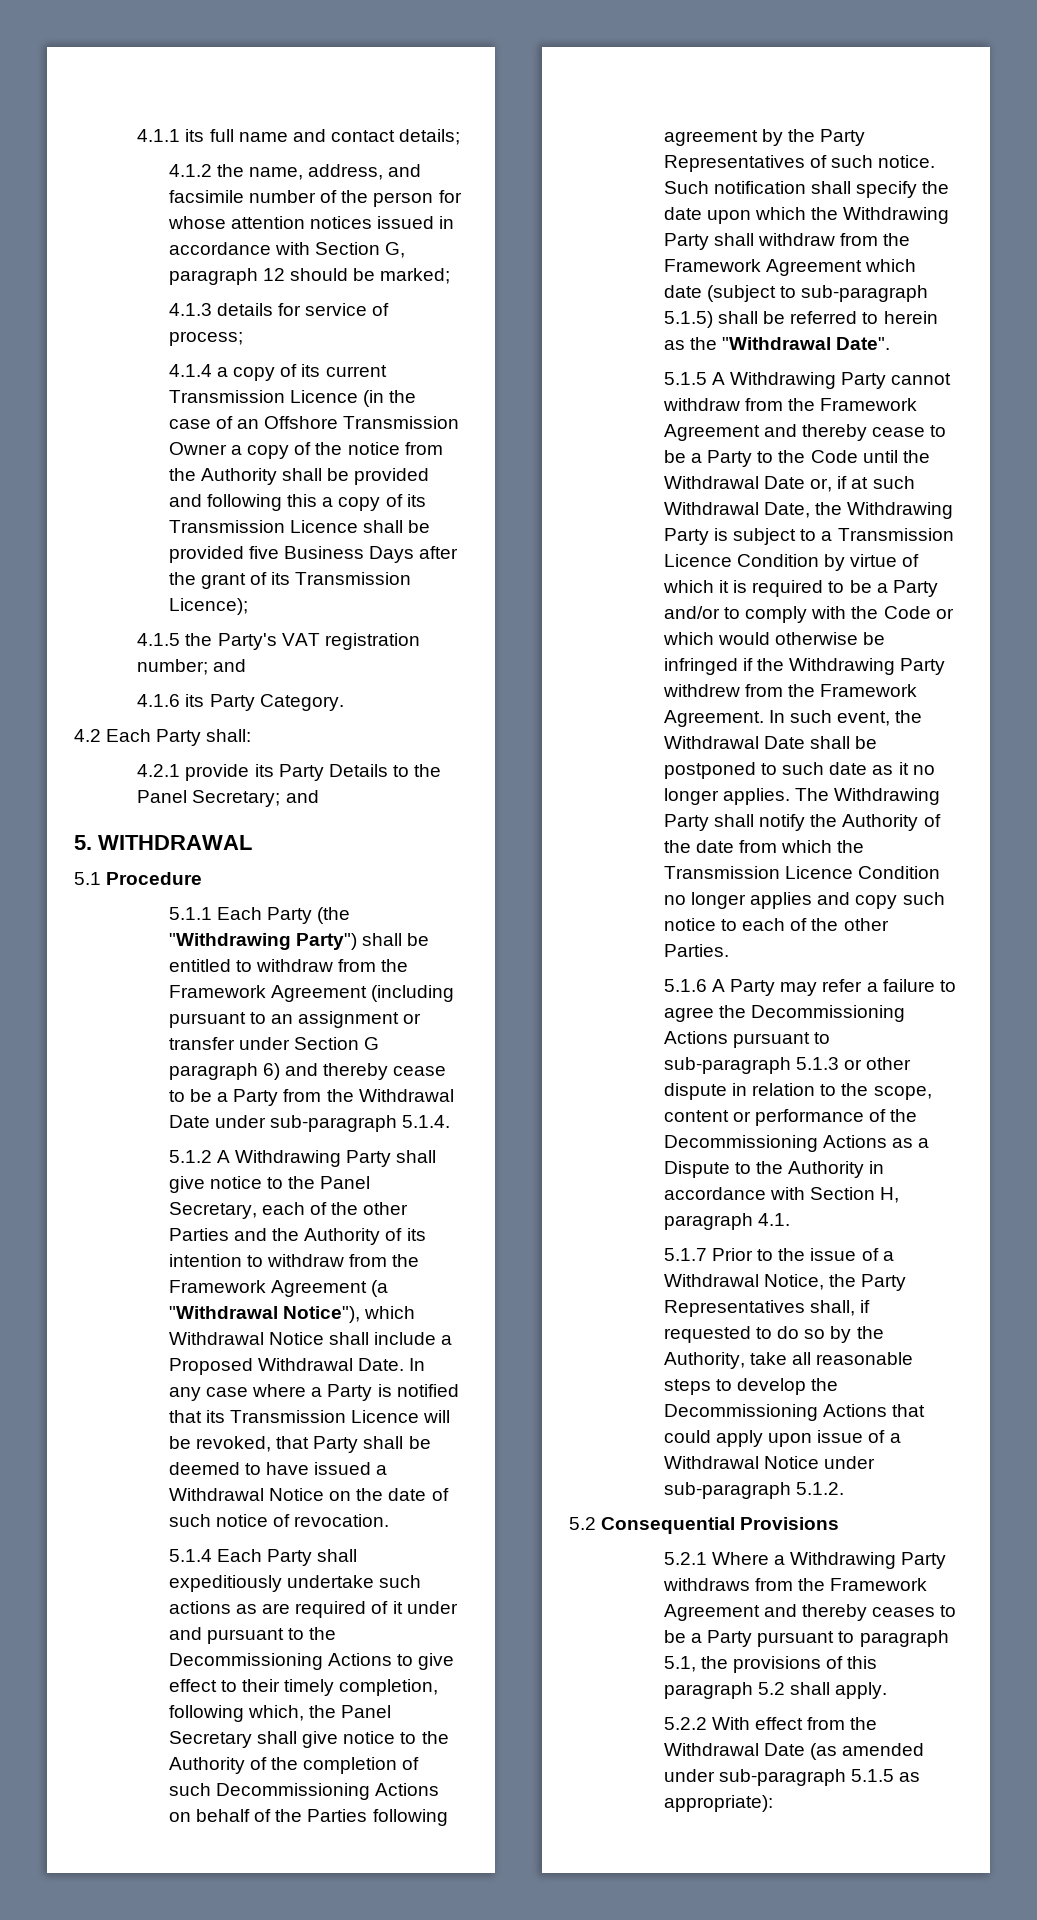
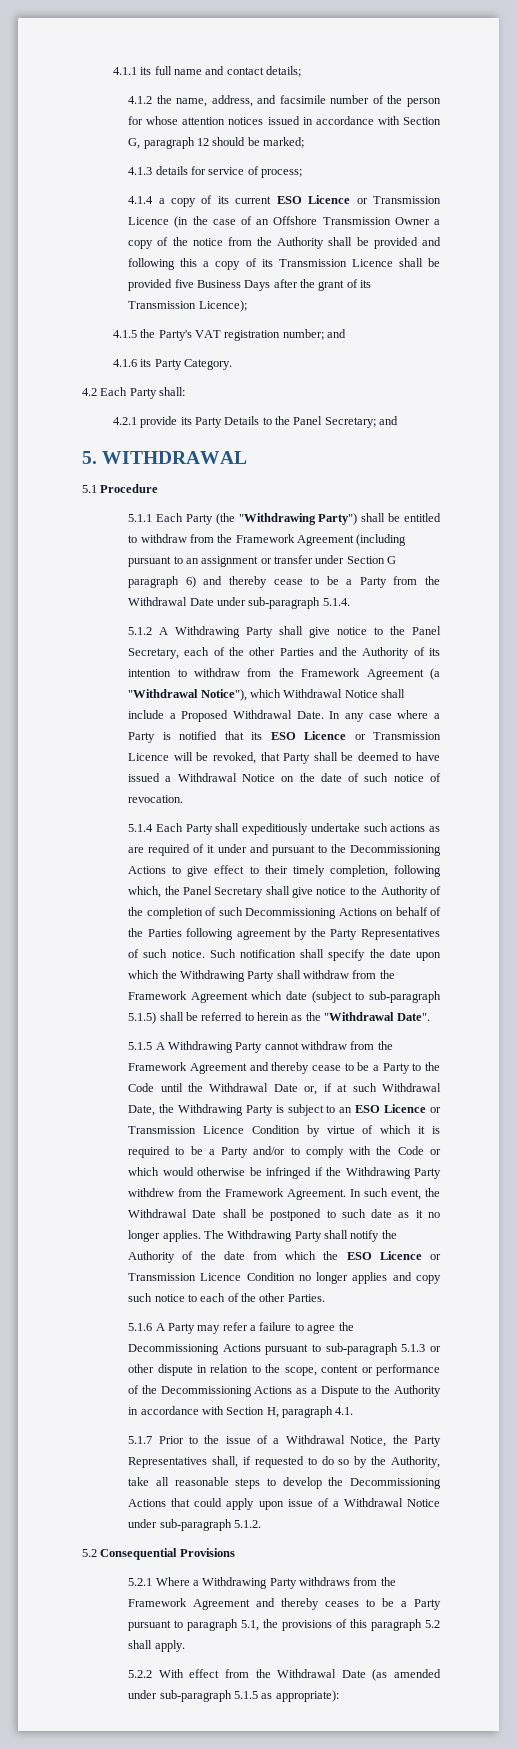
- 4.1.4 a copy of its current Transmission Licence (in the case of an Offshore Transmission Owner a copy of the notice from the Authority shall be provided and following this a copy of its Transmission Licence shall be provided five Business Days after the grant of its Transmission Licence);
+ 4.1.4 a copy of its current ESO Licence or Transmission Licence (in the case of an Offshore Transmission Owner a copy of the notice from the Authority shall be provided and following this a copy of its Transmission Licence shall be provided five Business Days after the grant of its Transmission Licence);
- In any case where a Party is notified that its Transmission Licence will be revoked, that Party shall be deemed to have issued a Withdrawal Notice on the date of such notice of revocation.
+ In any case where a Party is notified that its ESO Licence or Transmission Licence will be revoked, that Party shall be deemed to have issued a Withdrawal Notice on the date of such notice of revocation.
- 5.1.5 A Withdrawing Party cannot withdraw from the Framework Agreement and thereby cease to be a Party to the Code until the Withdrawal Date or, if at such Withdrawal Date, the Withdrawing Party is subject to a Transmission Licence Condition by virtue of which it is required to be a Party and/or to comply with the Code or which would otherwise be infringed if the Withdrawing Party withdrew from the Framework Agreement.
+ 5.1.5 A Withdrawing Party cannot withdraw from the Framework Agreement and thereby cease to be a Party to the Code until the Withdrawal Date or, if at such Withdrawal Date, the Withdrawing Party is subject to an ESO Licence or Transmission Licence Condition by virtue of which it is required to be a Party and/or to comply with the Code or which would otherwise be infringed if the Withdrawing Party withdrew from the Framework Agreement.
- The Withdrawing Party shall notify the Authority of the date from which the Transmission Licence Condition no longer applies and copy such notice to each of the other Parties.
+ The Withdrawing Party shall notify the Authority of the date from which the ESO Licence or Transmission Licence Condition no longer applies and copy such notice to each of the other Parties.

